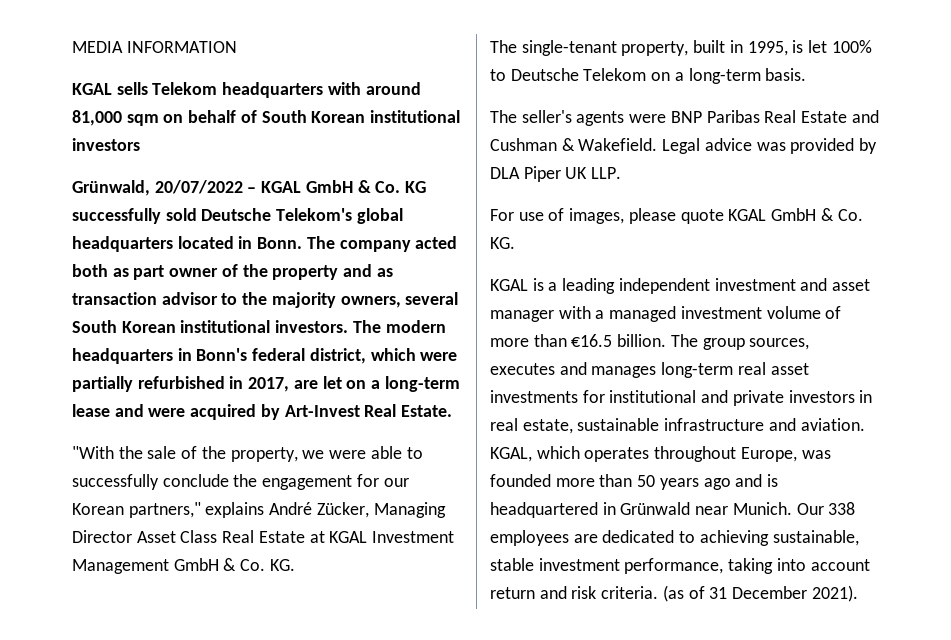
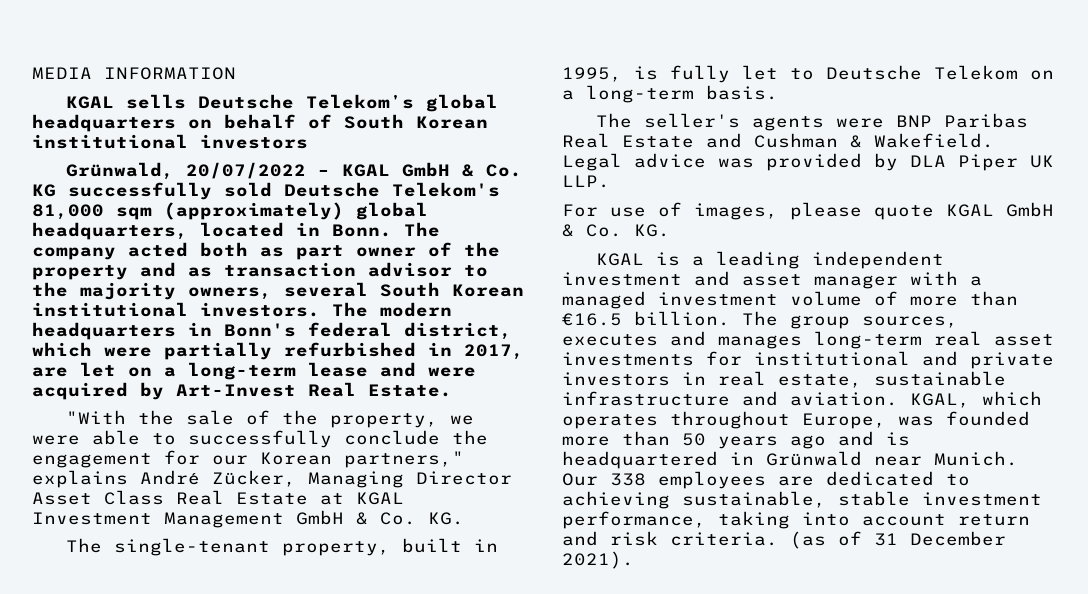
- KGAL sells Telekom headquarters with around 81,000 sqm on behalf of South Korean institutional investors
+ KGAL sells Deutsche Telekom’s global headquarters on behalf of South Korean institutional investors
- Grünwald, 20/07/2022 – KGAL GmbH & Co. KG successfully sold Deutsche Telekom's global headquarters located in Bonn.
+ Grünwald, 20/07/2022 – KGAL GmbH & Co. KG successfully sold Deutsche Telekom's 81,000 sqm (approximately) global headquarters, located in Bonn.
- The single-tenant property, built in 1995, is let 100% to Deutsche Telekom on a long-term basis.
+ The single-tenant property, built in 1995, is fully let to Deutsche Telekom on a long-term basis.

